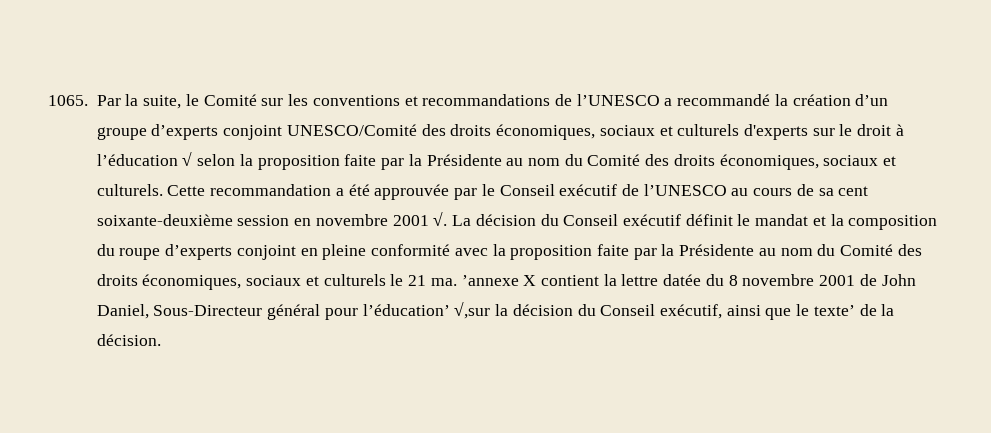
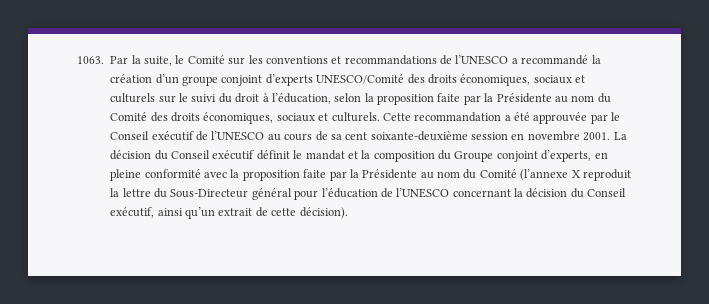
- 1065.
+ 1063.
- Par la suite, le Comité sur les conventions et recommandations de l’UNESCO a recommandé la création d’un groupe d’experts conjoint UNESCO/Comité des droits économiques, sociaux et culturels d'experts sur le droit à l’éducation √ selon la proposition faite par la Présidente au nom du Comité des droits économiques, sociaux et culturels.
+ Par la suite, le Comité sur les conventions et recommandations de l’UNESCO a recommandé la création d’un groupe conjoint d’experts UNESCO/Comité des droits économiques, sociaux et culturels sur le suivi du droit à l’éducation, selon la proposition faite par la Présidente au nom du Comité des droits économiques, sociaux et culturels.
- Cette recommandation a été approuvée par le Conseil exécutif de l’UNESCO au cours de sa cent soixante-deuxième session en novembre 2001 √.
+ Cette recommandation a été approuvée par le Conseil exécutif de l’UNESCO au cours de sa cent soixante-deuxième session en novembre 2001.
- La décision du Conseil exécutif définit le mandat et la composition du roupe d’experts conjoint en pleine conformité avec la proposition faite par la Présidente au nom du Comité des droits économiques, sociaux et culturels le 21 ma. ’annexe X contient la lettre datée du 8 novembre 2001 de John Daniel, Sous-Directeur général pour l’éducation’ √,sur la décision du Conseil exécutif, ainsi que le texte’ de la décision.
+ La décision du Conseil exécutif définit le mandat et la composition du Groupe conjoint d’experts, en pleine conformité avec la proposition faite par la Présidente au nom du Comité (l’annexe X reproduit la lettre du Sous-Directeur général pour l’éducation de l’UNESCO concernant la décision du Conseil exécutif, ainsi qu’un extrait de cette décision).

